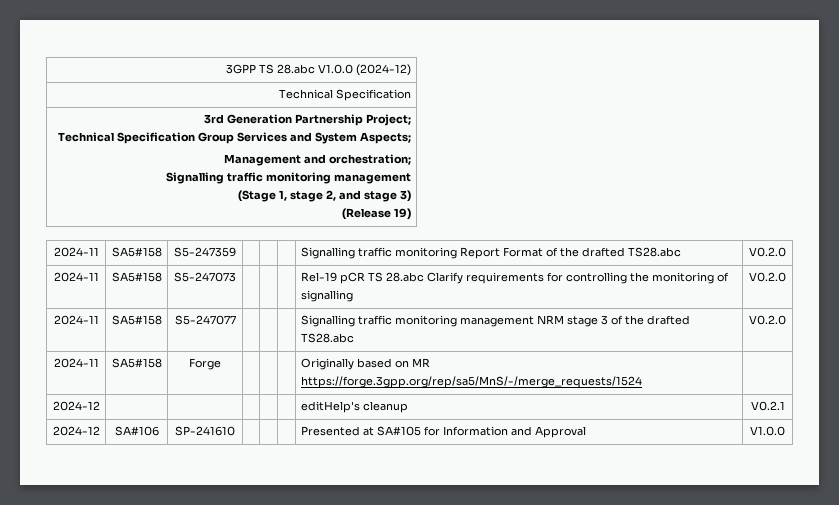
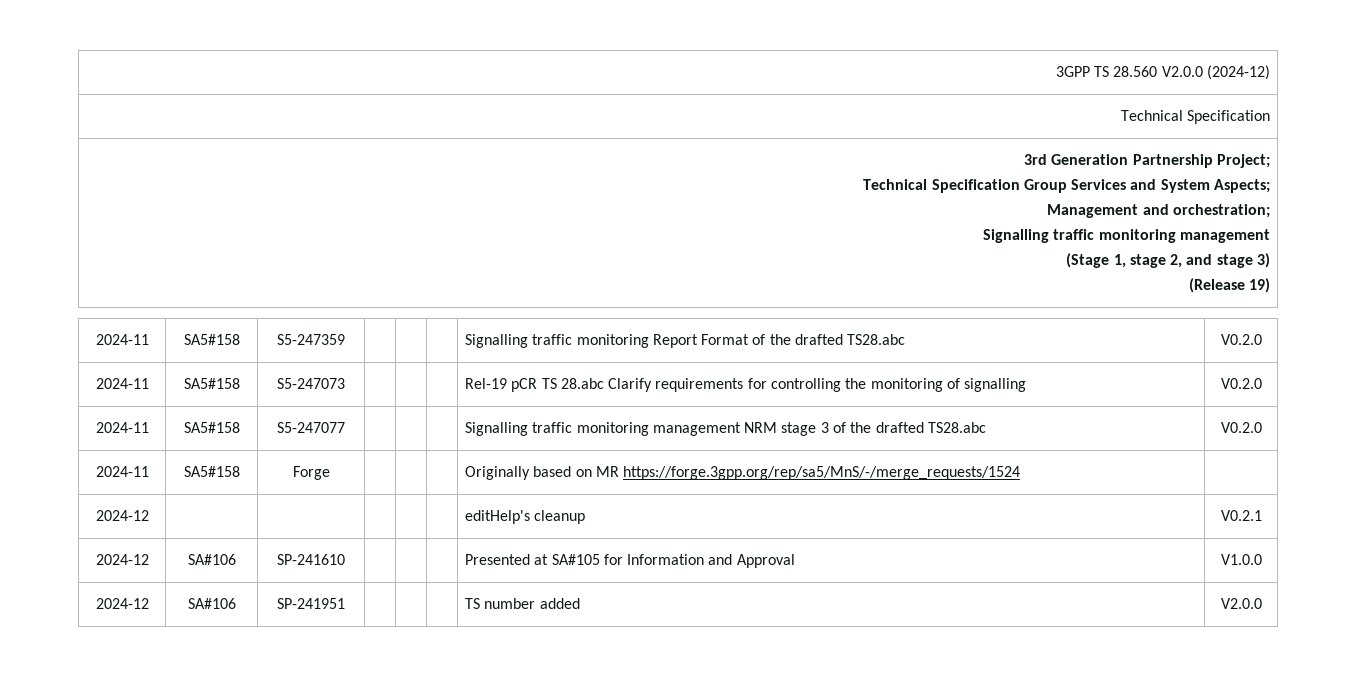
- 3GPP TS 28.abc V1.0.0 (2024-12)
+ 3GPP TS 28.560 V2.0.0 (2024-12)
+ 2024-12 | SA#106 | SP-241951 | | | | TS number added | V2.0.0

